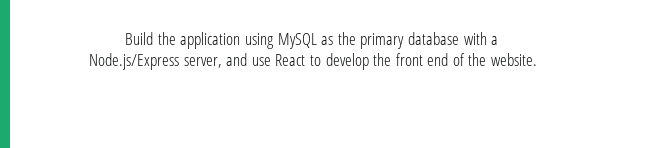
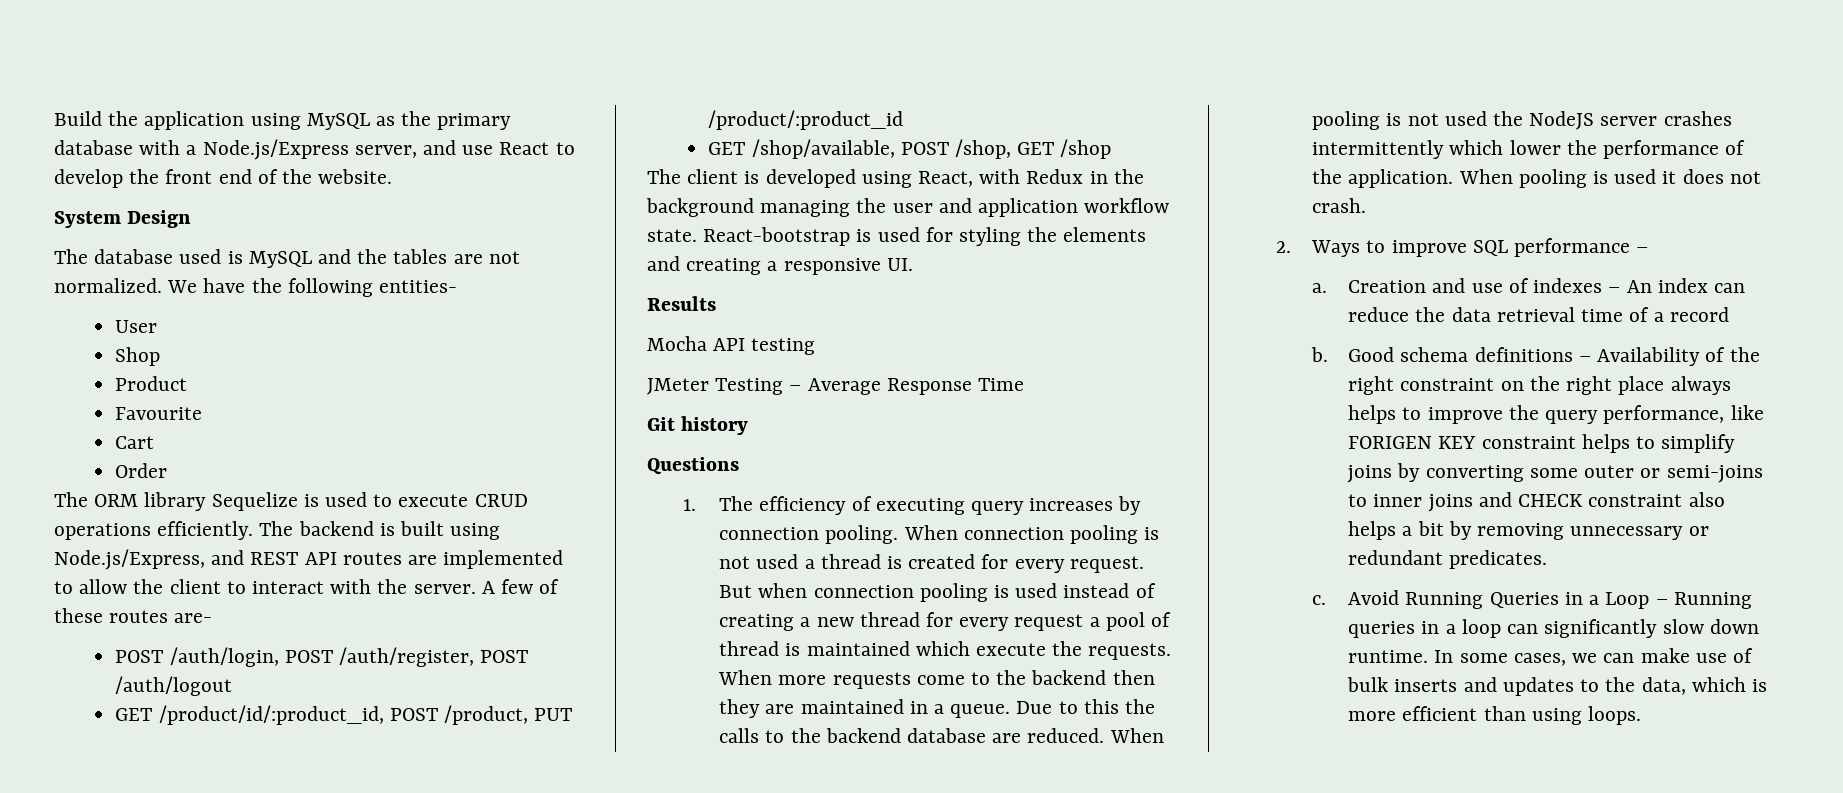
+ System Design
+ The database used is MySQL and the tables are not normalized. We have the following entities-
+ User
+ Shop
+ Product
+ Favourite
+ Cart
+ Order
+ The ORM library Sequelize is used to execute CRUD operations efficiently. The backend is built using Node.js/Express, and REST API routes are implemented to allow the client to interact with the server. A few of these routes are-
+ POST /auth/login, POST /auth/register, POST /auth/logout
+ GET /product/id/:product_id, POST /product, PUT /product/:product_id
+ GET /shop/available, POST /shop, GET /shop
+ The client is developed using React, with Redux in the background managing the user and application workflow state. React-bootstrap is used for styling the elements and creating a responsive UI.
+ Results
+ Mocha API testing
+ JMeter Testing – Average Response Time
+ Git history
+ Questions
+ 1. The efficiency of executing query increases by connection pooling. When connection pooling is not used a thread is created for every request. But when connection pooling is used instead of creating a new thread for every request a pool of thread is maintained which execute the requests. When more requests come to the backend then they are maintained in a queue. Due to this the calls to the backend database are reduced. When pooling is not used the NodeJS server crashes intermittently which lower the performance of the application. When pooling is used it does not crash.
+ 2. Ways to improve SQL performance –
+ a. Creation and use of indexes – An index can reduce the data retrieval time of a record
+ b. Good schema definitions – Availability of the right constraint on the right place always helps to improve the query performance, like FORIGEN KEY constraint helps to simplify joins by converting some outer or semi-joins to inner joins and CHECK constraint also helps a bit by removing unnecessary or redundant predicates.
+ c. Avoid Running Queries in a Loop – Running queries in a loop can significantly slow down runtime. In some cases, we can make use of bulk inserts and updates to the data, which is more efficient than using loops.

